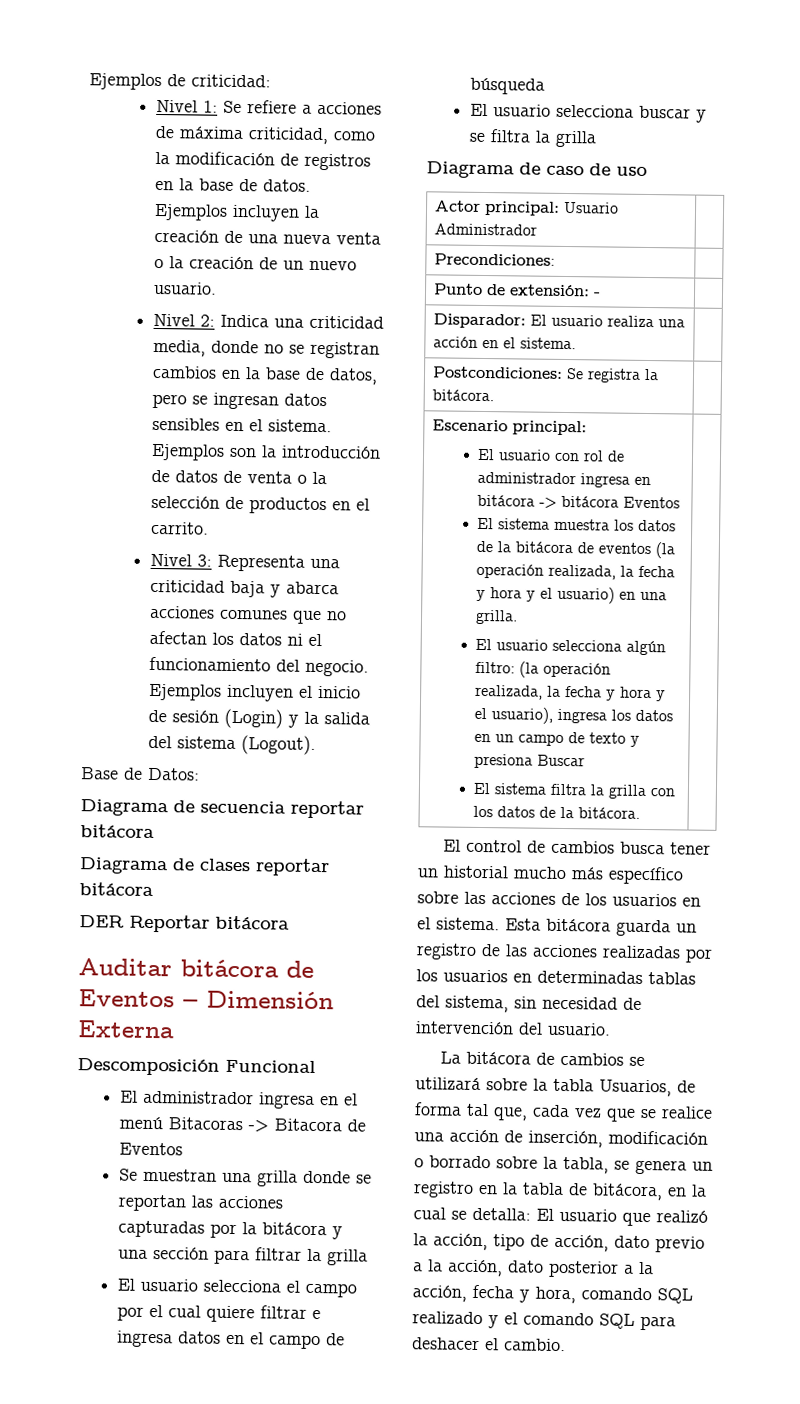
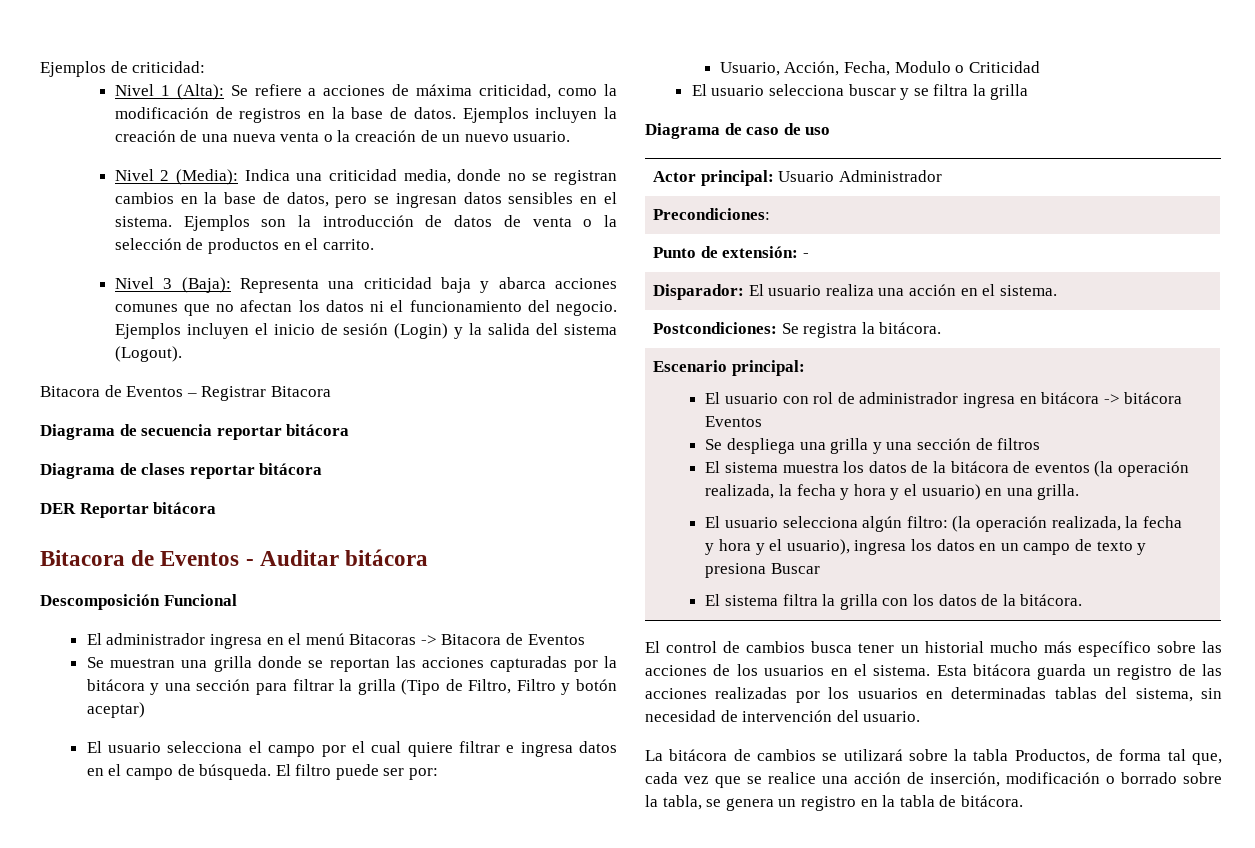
- Nivel 1: Se refiere a acciones de máxima criticidad, como la modificación de registros en la base de datos.
+ Nivel 1 (Alta): Se refiere a acciones de máxima criticidad, como la modificación de registros en la base de datos.
- Nivel 2: Indica una criticidad media, donde no se registran cambios en la base de datos, pero se ingresan datos sensibles en el sistema.
+ Nivel 2 (Media): Indica una criticidad media, donde no se registran cambios en la base de datos, pero se ingresan datos sensibles en el sistema.
- Nivel 3: Representa una criticidad baja y abarca acciones comunes que no afectan los datos ni el funcionamiento del negocio.
+ Nivel 3 (Baja): Representa una criticidad baja y abarca acciones comunes que no afectan los datos ni el funcionamiento del negocio.
- Base de Datos:
+ Bitacora de Eventos – Registrar Bitacora
- Auditar bitácora de Eventos – Dimensión Externa
+ Bitacora de Eventos - Auditar bitácora
- Se muestran una grilla donde se reportan las acciones capturadas por la bitácora y una sección para filtrar la grilla
+ Se muestran una grilla donde se reportan las acciones capturadas por la bitácora y una sección para filtrar la grilla (Tipo de Filtro, Filtro y botón aceptar)
- El usuario selecciona el campo por el cual quiere filtrar e ingresa datos en el campo de búsqueda
+ El usuario selecciona el campo por el cual quiere filtrar e ingresa datos en el campo de búsqueda. El filtro puede ser por:
+ Usuario, Acción, Fecha, Modulo o Criticidad
+ Se despliega una grilla y una sección de filtros
- La bitácora de cambios se utilizará sobre la tabla Usuarios, de forma tal que, cada vez que se realice una acción de inserción, modificación o borrado sobre la tabla, se genera un registro en la tabla de bitácora, en la cual se detalla: El usuario que realizó la acción, tipo de acción, dato previo a la acción, dato posterior a la acción, fecha y hora, comando SQL realizado y el comando SQL para deshacer el cambio.
+ La bitácora de cambios se utilizará sobre la tabla Productos, de forma tal que, cada vez que se realice una acción de inserción, modificación o borrado sobre la tabla, se genera un registro en la tabla de bitácora.

